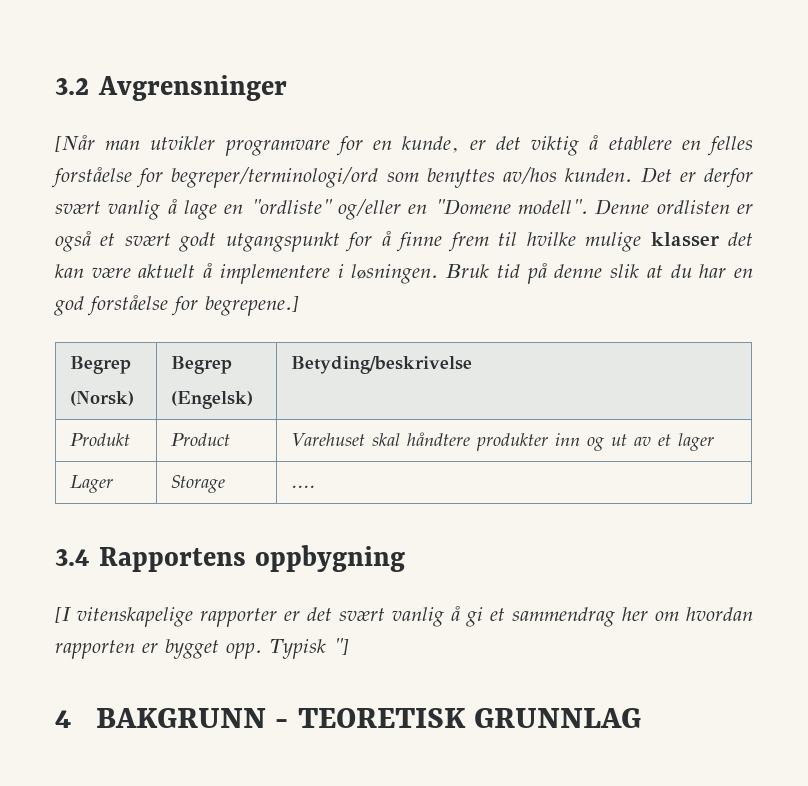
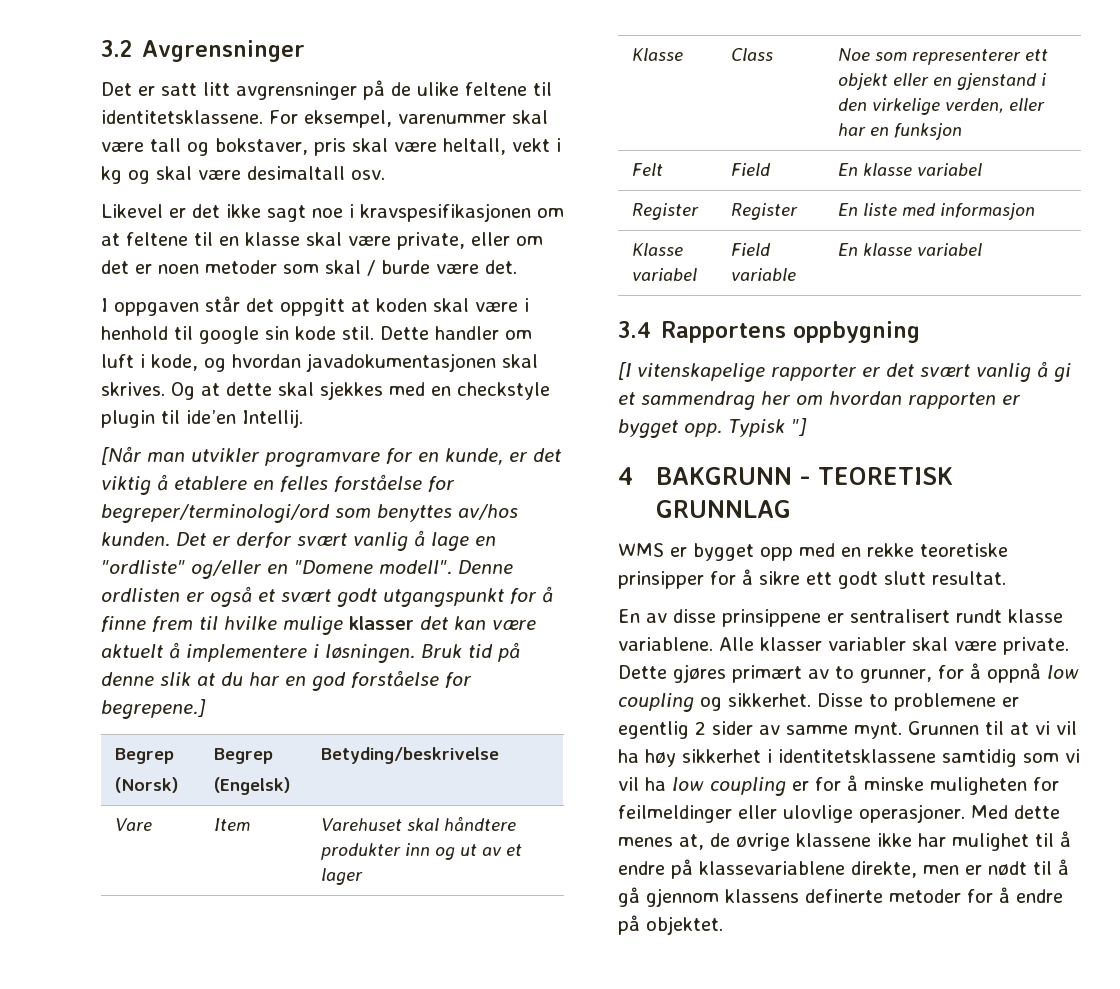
+ Det er satt litt avgrensninger på de ulike feltene til identitetsklassene. For eksempel, varenummer skal være tall og bokstaver, pris skal være heltall, vekt i kg og skal være desimaltall osv.
+ Likevel er det ikke sagt noe i kravspesifikasjonen om at feltene til en klasse skal være private, eller om det er noen metoder som skal / burde være det.
+ I oppgaven står det oppgitt at koden skal være i henhold til google sin kode stil. Dette handler om luft i kode, og hvordan javadokumentasjonen skal skrives. Og at dette skal sjekkes med en checkstyle plugin til ide’en Intellij.
- Produkt | Product | Varehuset skal håndtere produkter inn og ut av et lager
+ Vare | Item | Varehuset skal håndtere produkter inn og ut av et lager
- Lager | Storage | ....
+ Klasse | Class | Noe som representerer ett objekt eller en gjenstand i den virkelige verden, eller har en funksjon
+ Felt | Field | En klasse variabel
+ Register | Register | En liste med informasjon
+ Klasse variabel | Field variable | En klasse variabel
+ WMS er bygget opp med en rekke teoretiske prinsipper for å sikre ett godt slutt resultat.
+ En av disse prinsippene er sentralisert rundt klasse variablene. Alle klasser variabler skal være private. Dette gjøres primært av to grunner, for å oppnå low coupling og sikkerhet. Disse to problemene er egentlig 2 sider av samme mynt. Grunnen til at vi vil ha høy sikkerhet i identitetsklassene samtidig som vi vil ha low coupling er for å minske muligheten for feilmeldinger eller ulovlige operasjoner. Med dette menes at, de øvrige klassene ikke har mulighet til å endre på klassevariablene direkte, men er nødt til å gå gjennom klassens definerte metoder for å endre på objektet.

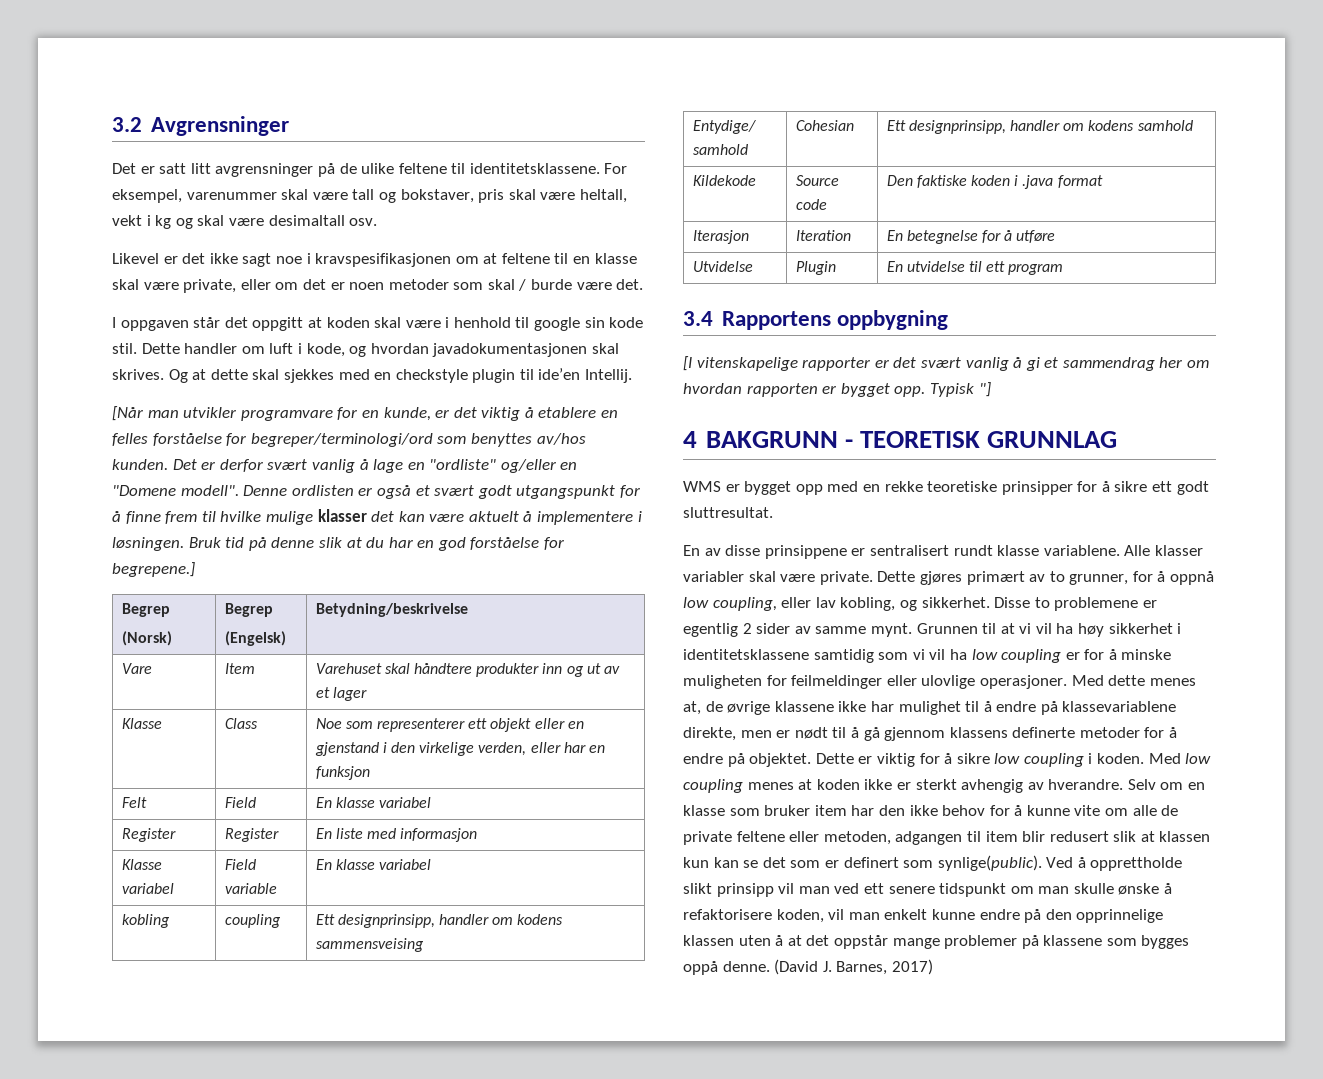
  Bruk tid på denne slik at du har en god forståelse for begrepene.]
  Begrep
  (Norsk) | Begrep
- (Engelsk) | Betyding/beskrivelse
+ (Engelsk) | Betydning/beskrivelse
+ kobling | coupling | Ett designprinsipp, handler om kodens sammensveising
+ Entydige/ samhold | Cohesian | Ett designprinsipp, handler om kodens samhold
+ Kildekode | Source code | Den faktiske koden i .java format
+ Iterasjon | Iteration | En betegnelse for å utføre
+ Utvidelse | Plugin | En utvidelse til ett program
- WMS er bygget opp med en rekke teoretiske prinsipper for å sikre ett godt slutt resultat.
+ WMS er bygget opp med en rekke teoretiske prinsipper for å sikre ett godt sluttresultat.
- Dette gjøres primært av to grunner, for å oppnå low coupling og sikkerhet.
+ Dette gjøres primært av to grunner, for å oppnå low coupling, eller lav kobling, og sikkerhet.
+ Dette er viktig for å sikre low coupling i koden. Med low coupling menes at koden ikke er sterkt avhengig av hverandre. Selv om en klasse som bruker item har den ikke behov for å kunne vite om alle de private feltene eller metoden, adgangen til item blir redusert slik at klassen kun kan se det som er definert som synlige(public). Ved å opprettholde slikt prinsipp vil man ved ett senere tidspunkt om man skulle ønske å refaktorisere koden, vil man enkelt kunne endre på den opprinnelige klassen uten å at det oppstår mange problemer på klassene som bygges oppå denne. (David J. Barnes, 2017)

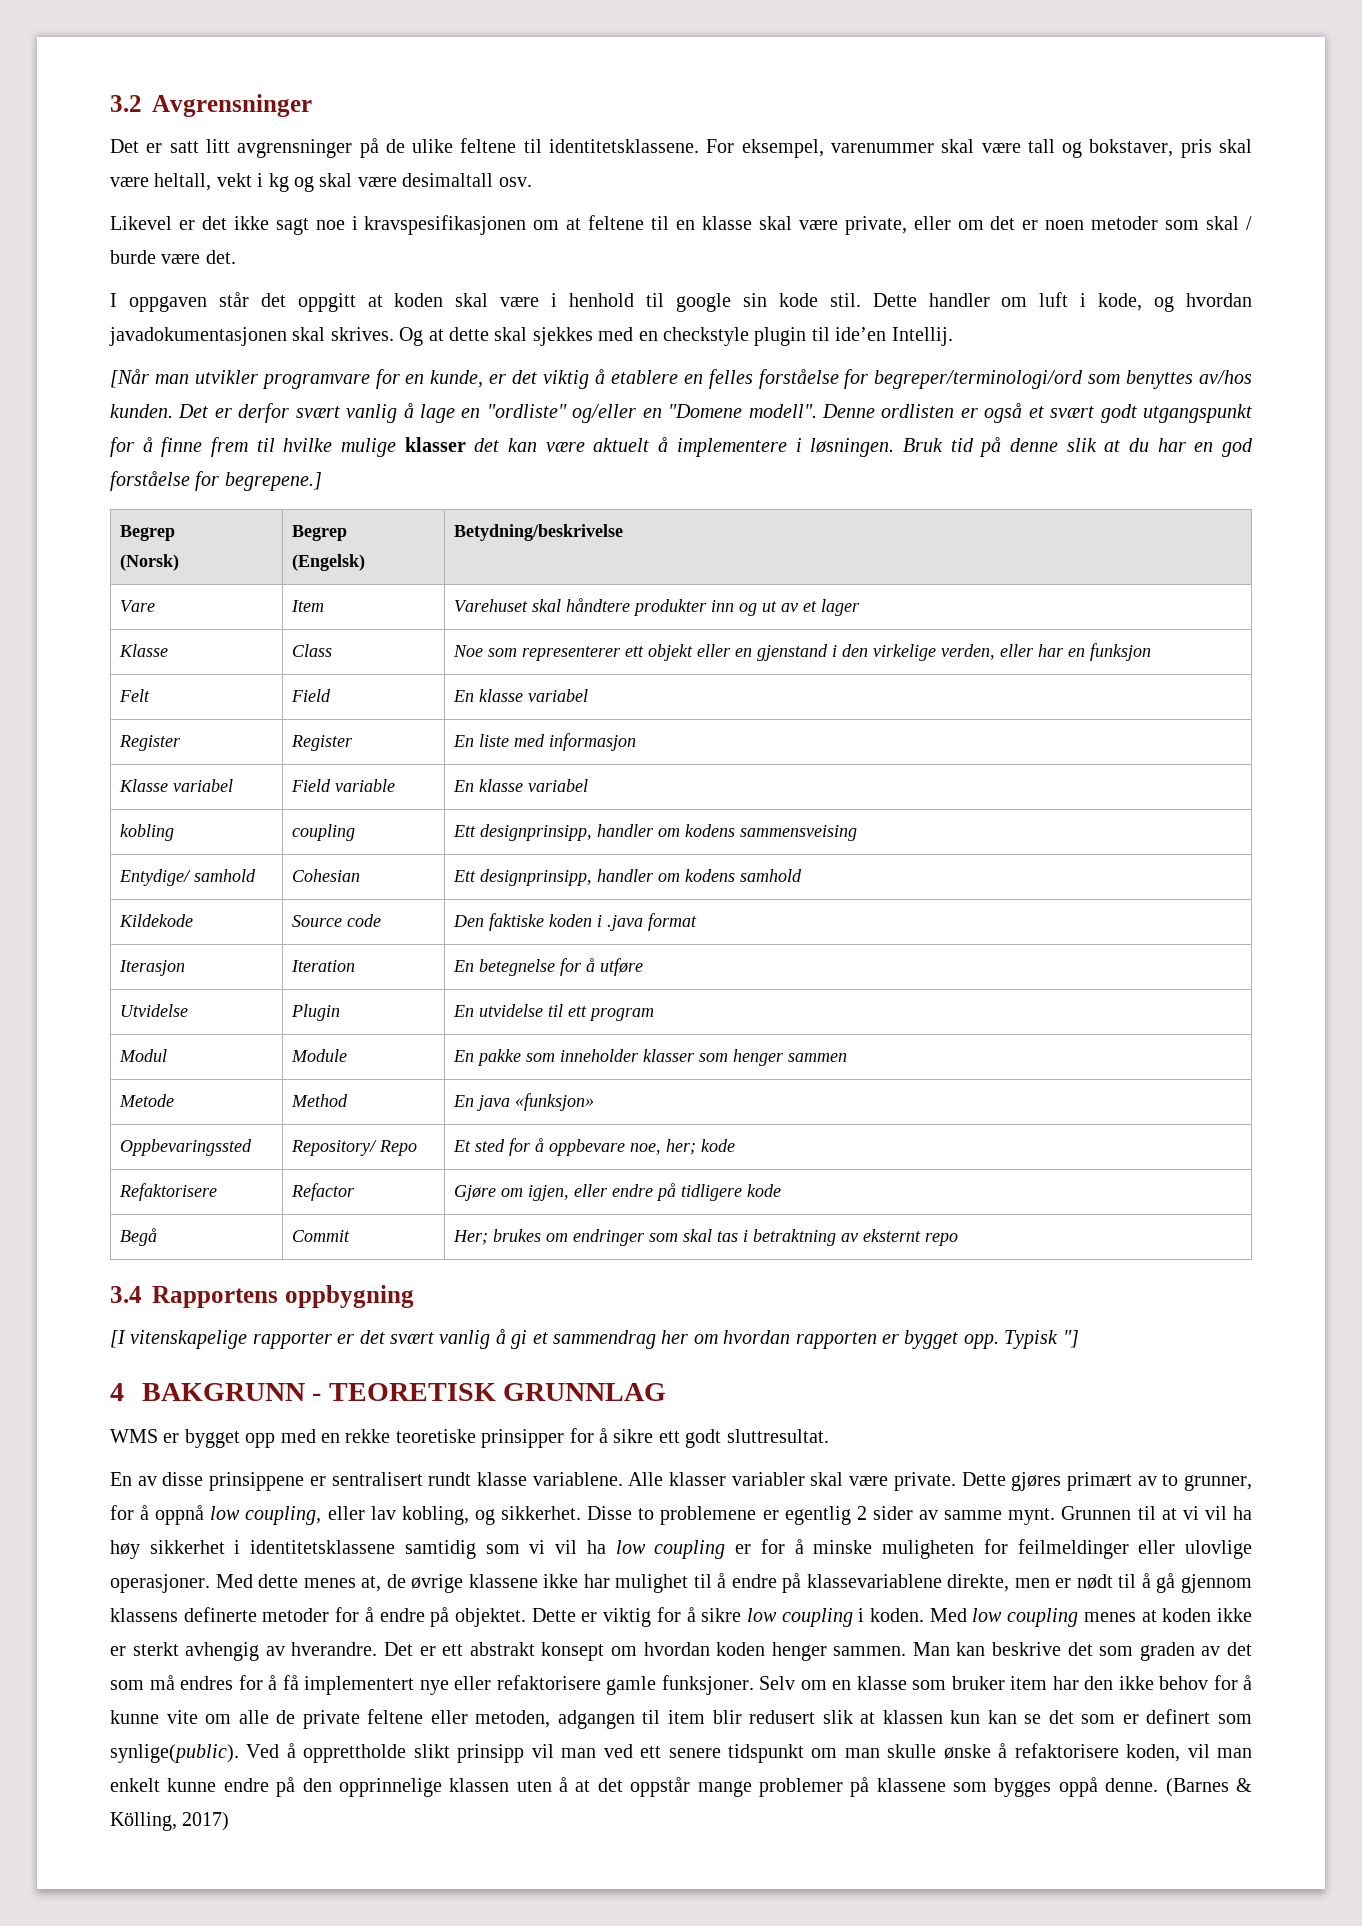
+ Modul | Module | En pakke som inneholder klasser som henger sammen
+ Metode | Method | En java «funksjon»
+ Oppbevaringssted | Repository/ Repo | Et sted for å oppbevare noe, her; kode
+ Refaktorisere | Refactor | Gjøre om igjen, eller endre på tidligere kode
+ Begå | Commit | Her; brukes om endringer som skal tas i betraktning av eksternt repo
+ Det er ett abstrakt konsept om hvordan koden henger sammen. Man kan beskrive det som graden av det som må endres for å få implementert nye eller refaktorisere gamle funksjoner.
- (David J. Barnes, 2017)
+ (Barnes & Kölling, 2017)

